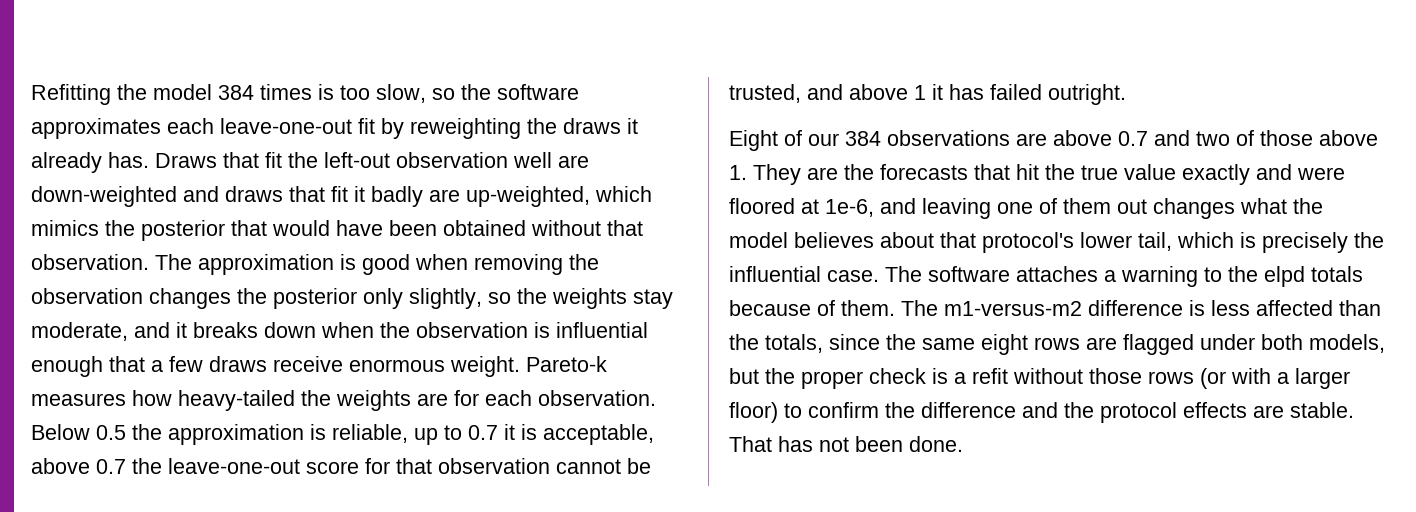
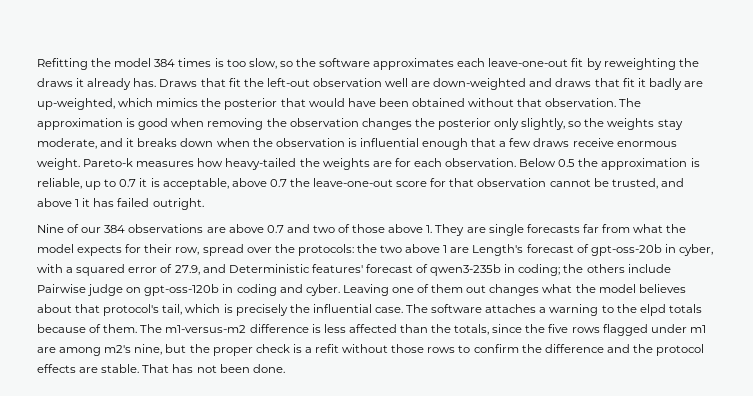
- Eight of our 384 observations are above 0.7 and two of those above 1. They are the forecasts that hit the true value exactly and were floored at 1e-6, and leaving one of them out changes what the model believes about that protocol's lower tail, which is precisely the influential case.
+ Nine of our 384 observations are above 0.7 and two of those above 1. They are single forecasts far from what the model expects for their row, spread over the protocols: the two above 1 are Length's forecast of gpt-oss-20b in cyber, with a squared error of 27.9, and Deterministic features' forecast of qwen3-235b in coding; the others include Pairwise judge on gpt-oss-120b in coding and cyber. Leaving one of them out changes what the model believes about that protocol's tail, which is precisely the influential case.
- The m1-versus-m2 difference is less affected than the totals, since the same eight rows are flagged under both models, but the proper check is a refit without those rows (or with a larger floor) to confirm the difference and the protocol effects are stable.
+ The m1-versus-m2 difference is less affected than the totals, since the five rows flagged under m1 are among m2's nine, but the proper check is a refit without those rows to confirm the difference and the protocol effects are stable.

